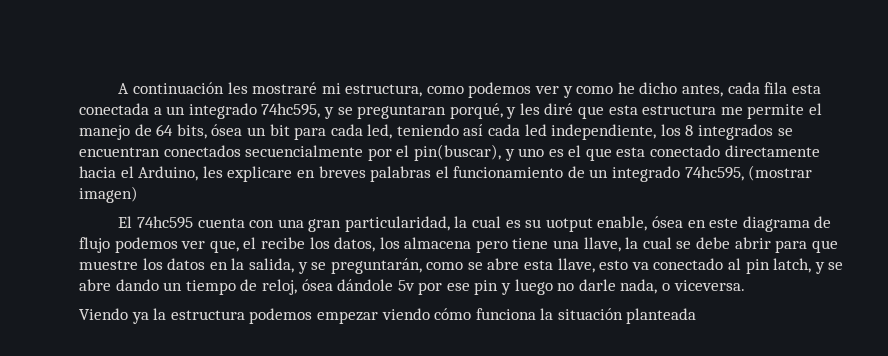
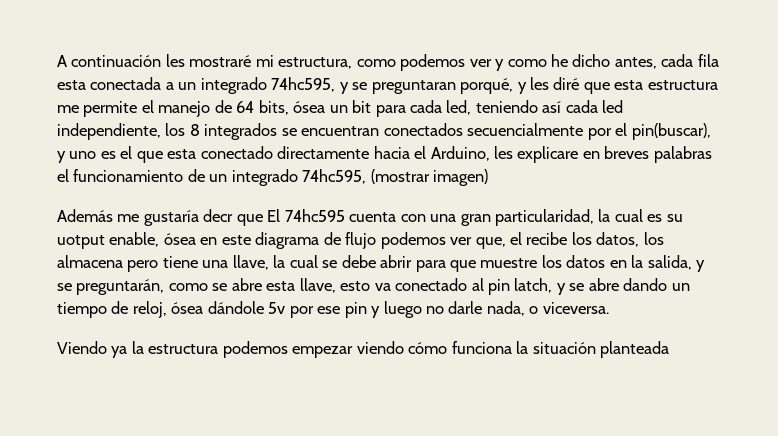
- El 74hc595 cuenta con una gran particularidad, la cual es su uotput enable, ósea en este diagrama de flujo podemos ver que, el recibe los datos, los almacena pero tiene una llave, la cual se debe abrir para que muestre los datos en la salida, y se preguntarán, como se abre esta llave, esto va conectado al pin latch, y se abre dando un tiempo de reloj, ósea dándole 5v por ese pin y luego no darle nada, o viceversa.
+ Además me gustaría decr que El 74hc595 cuenta con una gran particularidad, la cual es su uotput enable, ósea en este diagrama de flujo podemos ver que, el recibe los datos, los almacena pero tiene una llave, la cual se debe abrir para que muestre los datos en la salida, y se preguntarán, como se abre esta llave, esto va conectado al pin latch, y se abre dando un tiempo de reloj, ósea dándole 5v por ese pin y luego no darle nada, o viceversa.

